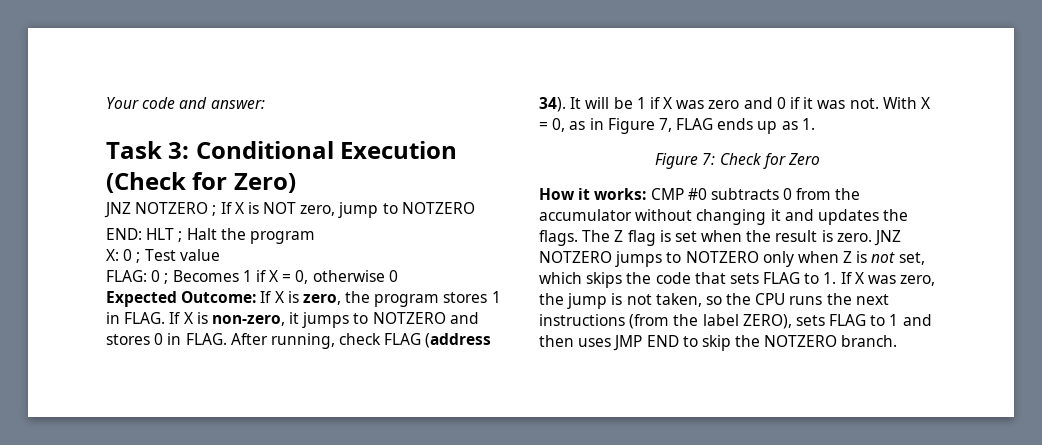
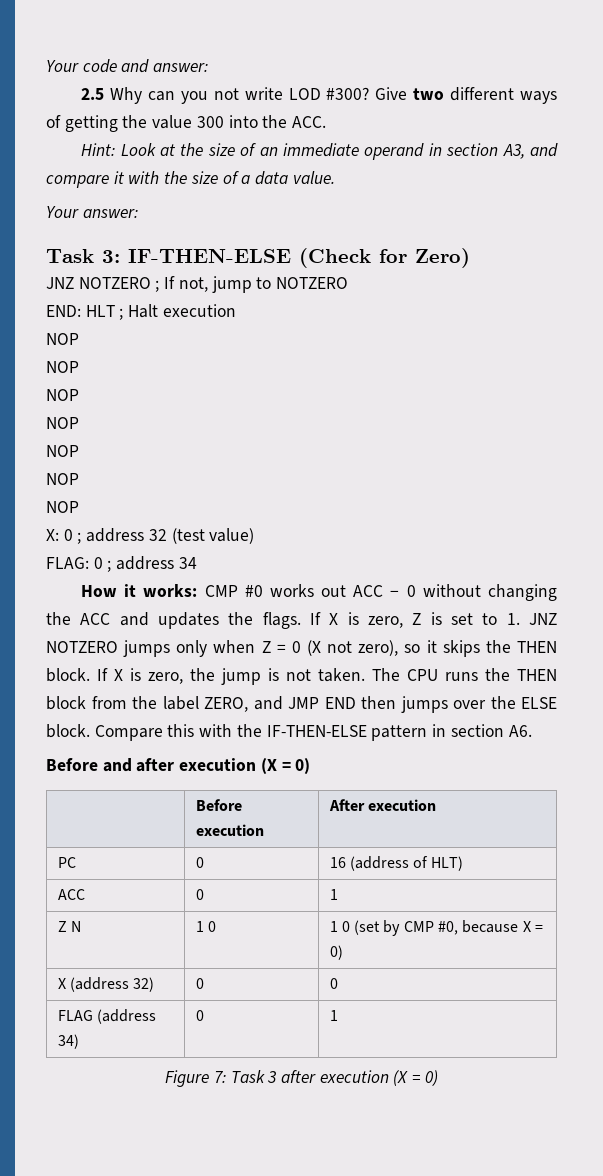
+ 2.5 Why can you not write LOD #300? Give two different ways of getting the value 300 into the ACC.
+ Hint: Look at the size of an immediate operand in section A3, and compare it with the size of a data value.
+ Your answer:
- Task 3: Conditional Execution (Check for Zero)
+ Task 3: IF-THEN-ELSE (Check for Zero)
- JNZ NOTZERO ; If X is NOT zero, jump to NOTZERO
+ JNZ NOTZERO ; If not, jump to NOTZERO
- END: HLT ; Halt the program
+ END: HLT ; Halt execution
+ NOP
+ NOP
+ NOP
+ NOP
+ NOP
+ NOP
+ NOP
- X: 0 ; Test value
+ X: 0 ; address 32 (test value)
- FLAG: 0 ; Becomes 1 if X = 0, otherwise 0
- Expected Outcome: If X is zero, the program stores 1 in FLAG. If X is non-zero, it jumps to NOTZERO and stores 0 in FLAG. After running, check FLAG (address 34). It will be 1 if X was zero and 0 if it was not. With X = 0, as in Figure 7, FLAG ends up as 1.
- Figure 7: Check for Zero
+ FLAG: 0 ; address 34
- How it works: CMP #0 subtracts 0 from the accumulator without changing it and updates the flags. The Z flag is set when the result is zero. JNZ NOTZERO jumps to NOTZERO only when Z is not set, which skips the code that sets FLAG to 1. If X was zero, the jump is not taken, so the CPU runs the next instructions (from the label ZERO), sets FLAG to 1 and then uses JMP END to skip the NOTZERO branch.
+ How it works: CMP #0 works out ACC − 0 without changing the ACC and updates the flags. If X is zero, Z is set to 1. JNZ NOTZERO jumps only when Z = 0 (X not zero), so it skips the THEN block. If X is zero, the jump is not taken. The CPU runs the THEN block from the label ZERO, and JMP END then jumps over the ELSE block. Compare this with the IF-THEN-ELSE pattern in section A6.
+ Before and after execution (X = 0)
+ | Before execution | After execution
+ PC | 0 | 16 (address of HLT)
+ ACC | 0 | 1
+ Z N | 1 0 | 1 0 (set by CMP #0, because X = 0)
+ X (address 32) | 0 | 0
+ FLAG (address 34) | 0 | 1
+ Figure 7: Task 3 after execution (X = 0)

